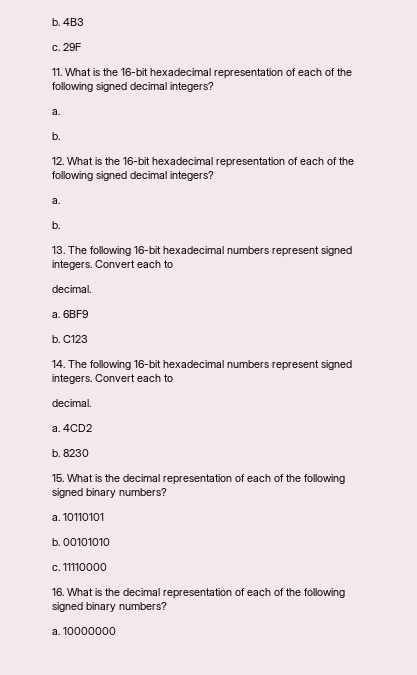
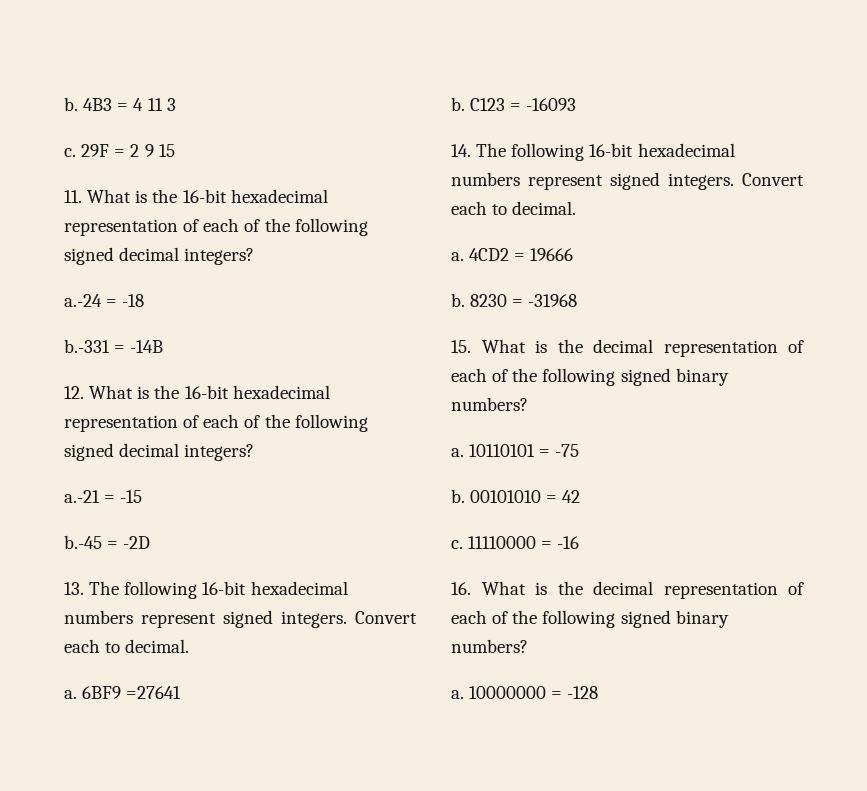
- 4B3
- c. 29F
+ 4B3 = 4 11 3
+ c. 29F = 2 9 15
  11. What is the 16-bit hexadecimal representation of each of the following signed decimal integers?
- a.
- b.
+ a.-24 = -18
+ b.-331 = -14B
  12. What is the 16-bit hexadecimal representation of each of the following signed decimal integers?
- a.
- b.
+ a.-21 = -15
+ b.-45 = -2D
- 13. The following 16-bit hexadecimal numbers represent signed integers. Convert each to
- decimal.
+ 13. The following 16-bit hexadecimal numbers represent signed integers. Convert each to decimal.
- 6BF9
+ 6BF9 =27641
- C123
+ C123 = -16093
- 14. The following 16-bit hexadecimal numbers represent signed integers. Convert each to
- decimal.
+ 14. The following 16-bit hexadecimal numbers represent signed integers. Convert each to decimal.
- 4CD2
+ 4CD2 = 19666
- 8230
+ 8230 = -31968
- 10110101
+ 10110101 = -75
- 00101010
+ 00101010 = 42
- 11110000
+ 11110000 = -16
- 10000000
+ 10000000 = -128

